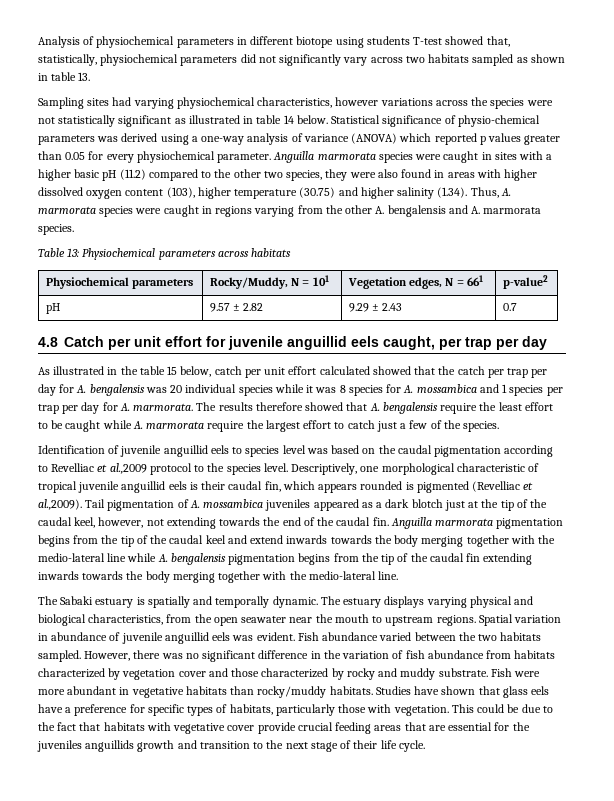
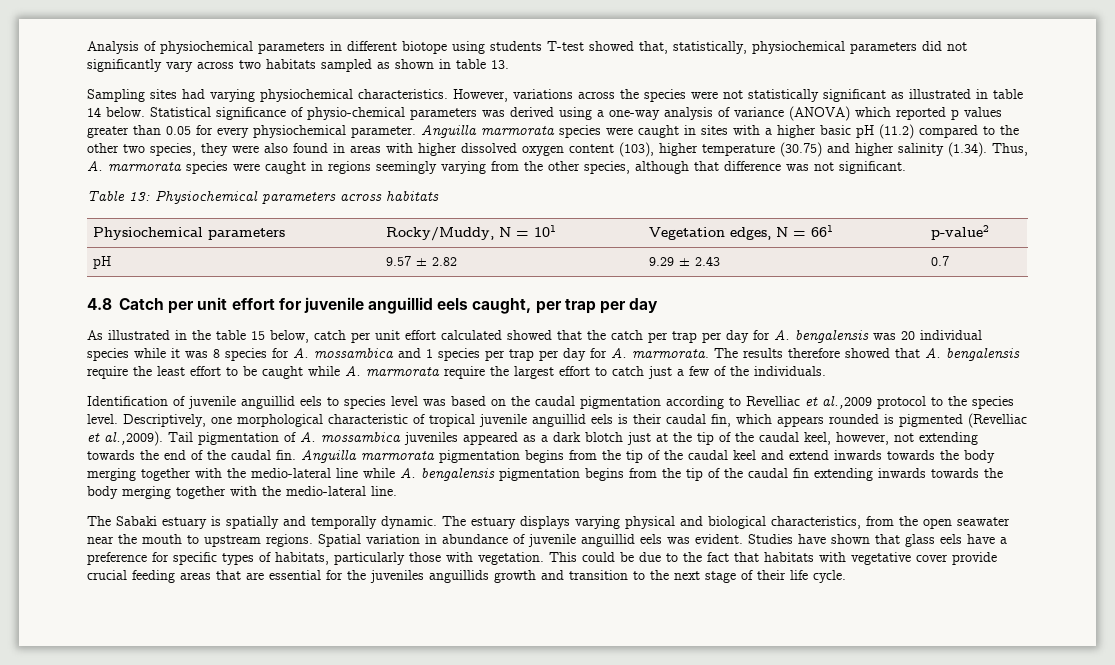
- Sampling sites had varying physiochemical characteristics, however variations across the species were not statistically significant as illustrated in table 14 below.
+ Sampling sites had varying physiochemical characteristics. However, variations across the species were not statistically significant as illustrated in table 14 below.
- Anguilla marmorata species were caught in sites with a higher basic pH (11.2) compared to the other two species, they were also found in areas with higher dissolved oxygen content (103), higher temperature (30.75) and higher salinity (1.34). Thus, A. marmorata species were caught in regions varying from the other A. bengalensis and A. marmorata species.
+ Anguilla marmorata species were caught in sites with a higher basic pH (11.2) compared to the other two species, they were also found in areas with higher dissolved oxygen content (103), higher temperature (30.75) and higher salinity (1.34). Thus, A. marmorata species were caught in regions seemingly varying from the other species, although that difference was not significant.
- The results therefore showed that A. bengalensis require the least effort to be caught while A. marmorata require the largest effort to catch just a few of the species.
+ The results therefore showed that A. bengalensis require the least effort to be caught while A. marmorata require the largest effort to catch just a few of the individuals.
- Fish abundance varied between the two habitats sampled. However, there was no significant difference in the variation of fish abundance from habitats characterized by vegetation cover and those characterized by rocky and muddy substrate. Fish were more abundant in vegetative habitats than rocky/muddy habitats.

